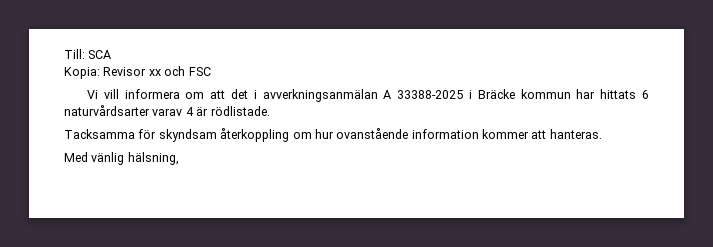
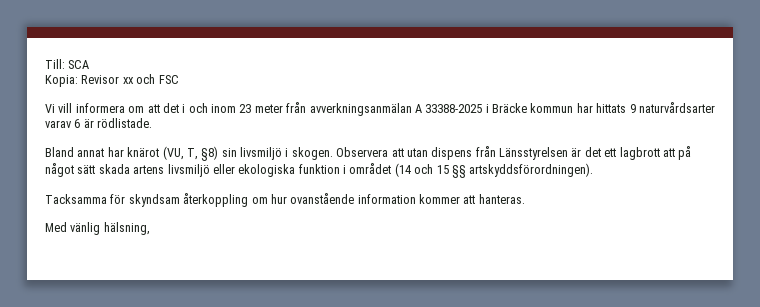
- Vi vill informera om att det i avverkningsanmälan A 33388-2025 i Bräcke kommun har hittats 6 naturvårdsarter varav 4 är rödlistade.
+ Vi vill informera om att det i och inom 23 meter från avverkningsanmälan A 33388-2025 i Bräcke kommun har hittats 9 naturvårdsarter varav 6 är rödlistade.
+ Bland annat har knärot (VU, T, §8) sin livsmiljö i skogen. Observera att utan dispens från Länsstyrelsen är det ett lagbrott att på något sätt skada artens livsmiljö eller ekologiska funktion i området (14 och 15 §§ artskyddsförordningen).

